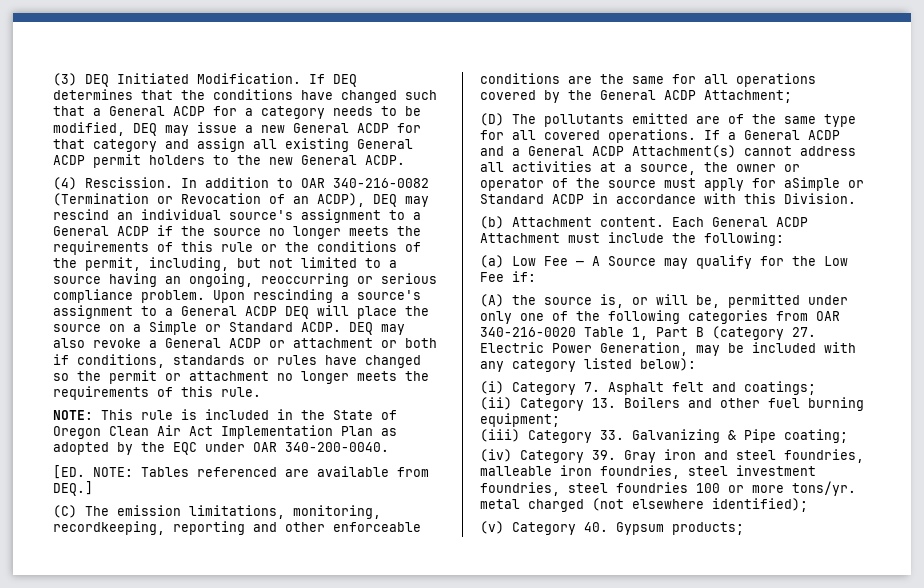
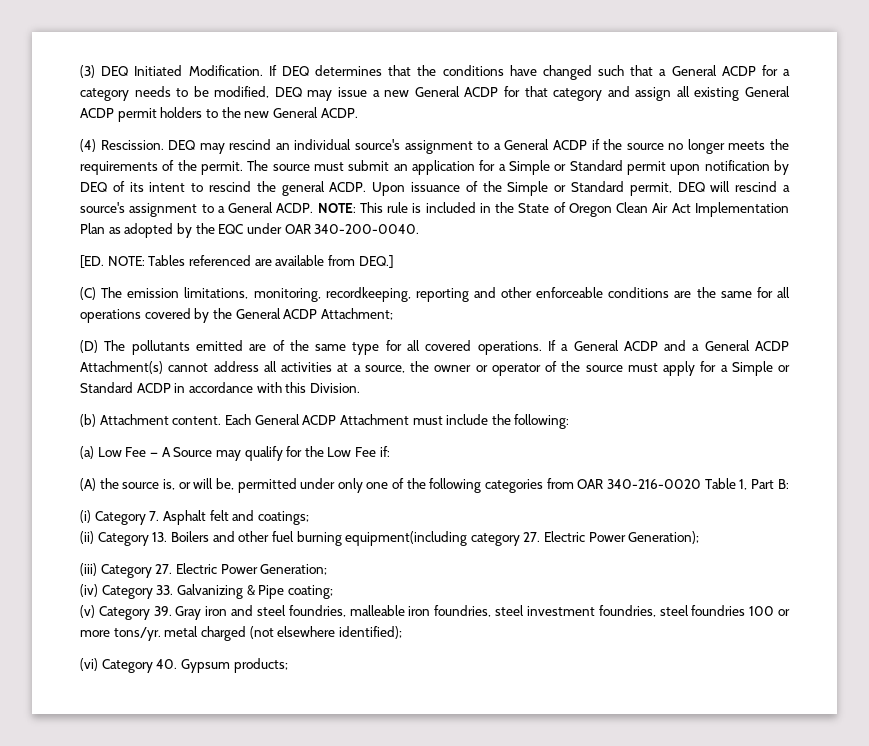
- In addition to OAR 340-216-0082 (Termination or Revocation of an ACDP), DEQ may rescind an individual source's assignment to a General ACDP if the source no longer meets the requirements of this rule or the conditions of the permit, including, but not limited to a source having an ongoing, reoccurring or serious compliance problem. Upon rescinding a source's assignment to a General ACDP DEQ will place the source on a Simple or Standard ACDP. DEQ may also revoke a General ACDP or attachment or both if conditions, standards or rules have changed so the permit or attachment no longer meets the requirements of this rule.
- NOTE: This rule is included in the State of Oregon Clean Air Act Implementation Plan as adopted by the EQC under OAR 340-200-0040.
+ DEQ may rescind an individual source's assignment to a General ACDP if the source no longer meets the requirements of the permit. The source must submit an application for a Simple or Standard permit upon notification by DEQ of its intent to rescind the general ACDP. Upon issuance of the Simple or Standard permit, DEQ will rescind a source's assignment to a General ACDP. NOTE: This rule is included in the State of Oregon Clean Air Act Implementation Plan as adopted by the EQC under OAR 340-200-0040.
- If a General ACDP and a General ACDP Attachment(s) cannot address all activities at a source, the owner or operator of the source must apply for aSimple or Standard ACDP in accordance with this Division.
+ If a General ACDP and a General ACDP Attachment(s) cannot address all activities at a source, the owner or operator of the source must apply for a Simple or Standard ACDP in accordance with this Division.
- (A) the source is, or will be, permitted under only one of the following categories from OAR 340-216-0020 Table 1, Part B (category 27. Electric Power Generation, may be included with any category listed below):
+ (A) the source is, or will be, permitted under only one of the following categories from OAR 340-216-0020 Table 1, Part B:
- (ii) Category 13. Boilers and other fuel burning equipment;
- (iii) Category 33. Galvanizing & Pipe coating;
+ (ii) Category 13. Boilers and other fuel burning equipment(including category 27. Electric Power Generation);
+ (iii) Category 27. Electric Power Generation;
+ (iv) Category 33. Galvanizing & Pipe coating;
- (iv) Category 39. Gray iron and steel foundries, malleable iron foundries, steel investment foundries, steel foundries 100 or more tons/yr. metal charged (not elsewhere identified);
+ (v) Category 39. Gray iron and steel foundries, malleable iron foundries, steel investment foundries, steel foundries 100 or more tons/yr. metal charged (not elsewhere identified);
- (v) Category 40. Gypsum products;
+ (vi) Category 40. Gypsum products;

